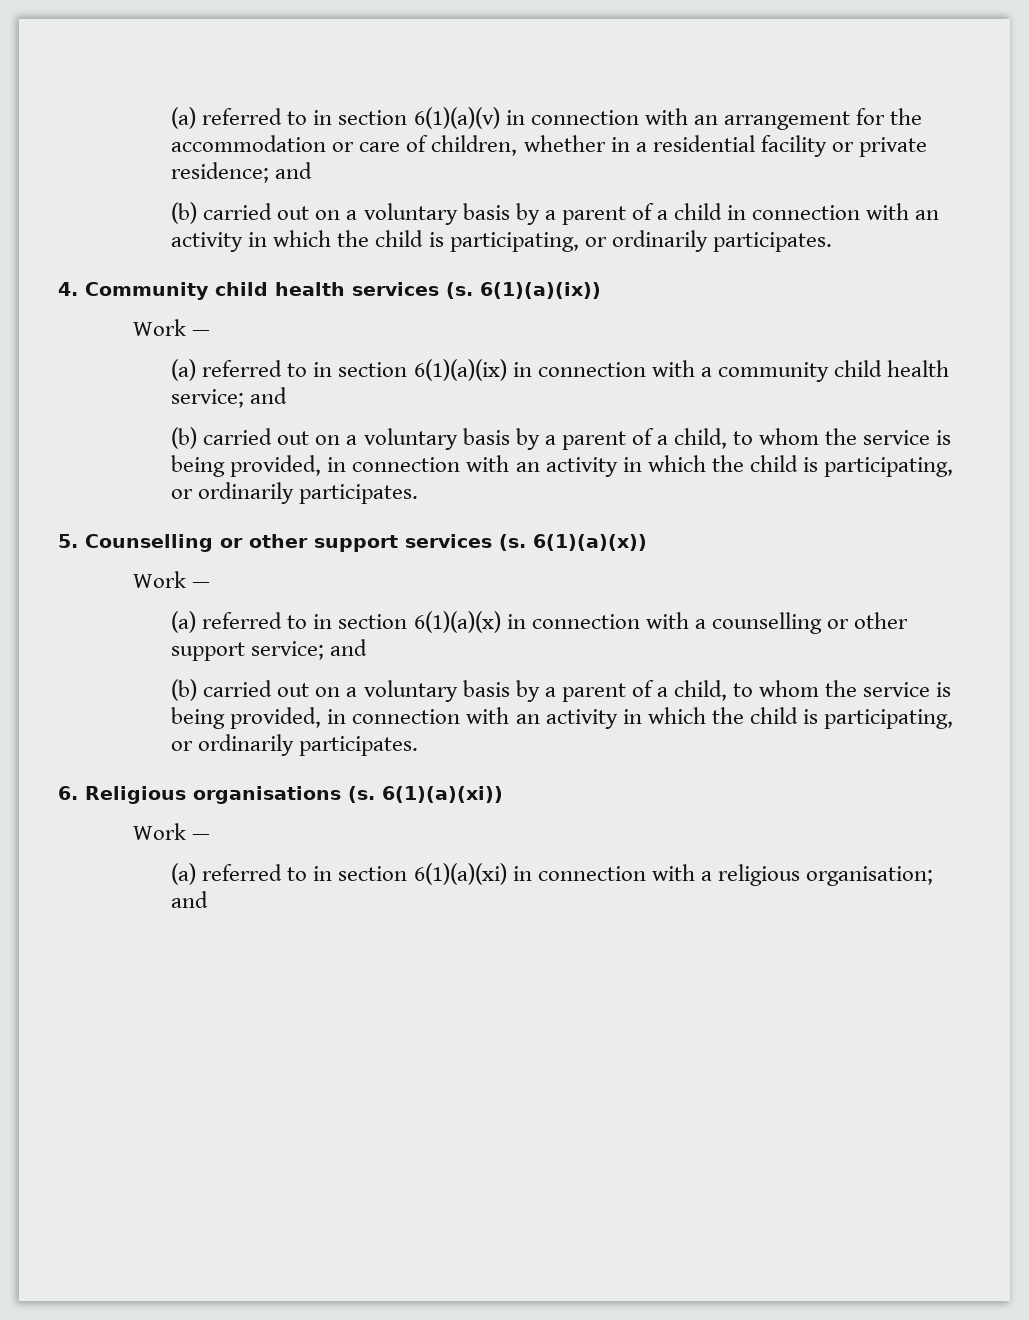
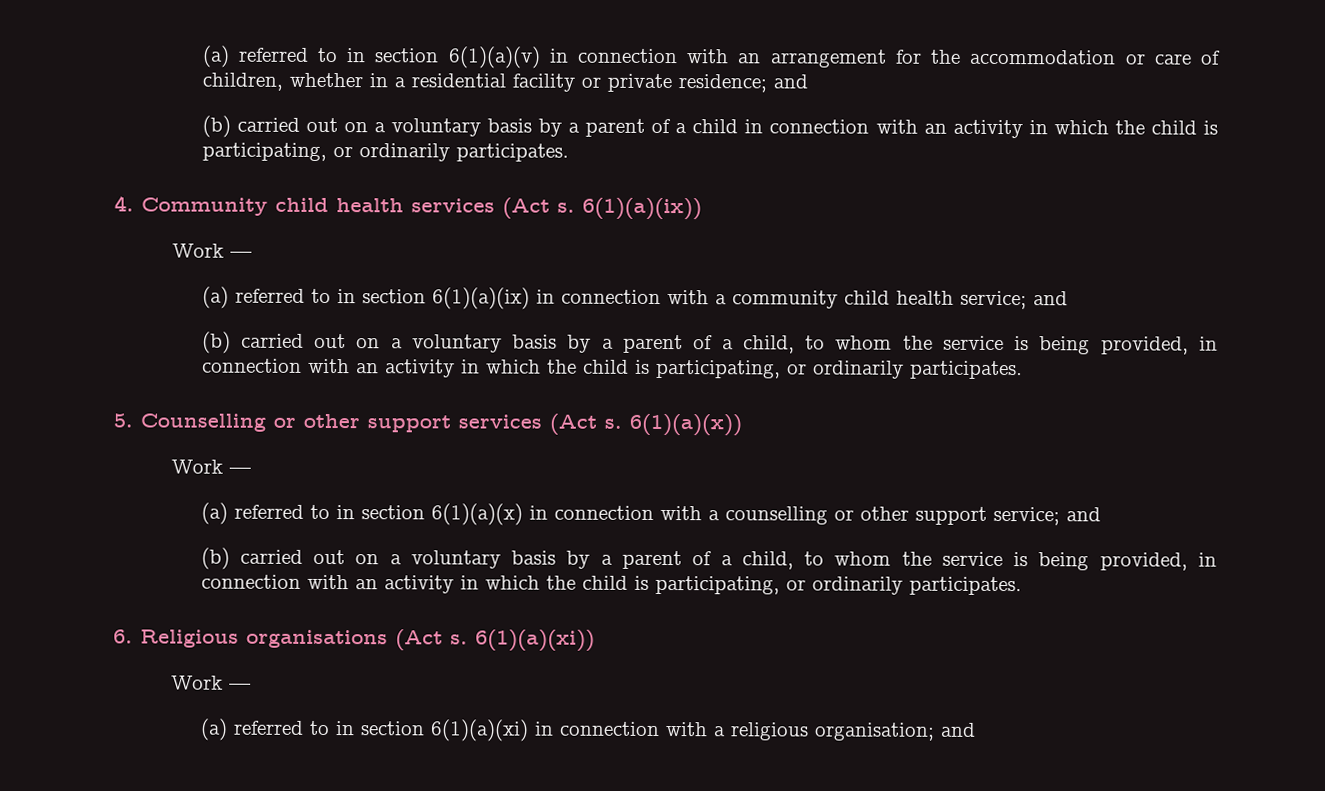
- 4. Community child health services (s.
+ 4. Community child health services (Act s.
- 5. Counselling or other support services (s.
+ 5. Counselling or other support services (Act s.
- 6. Religious organisations (s.
+ 6. Religious organisations (Act s.

